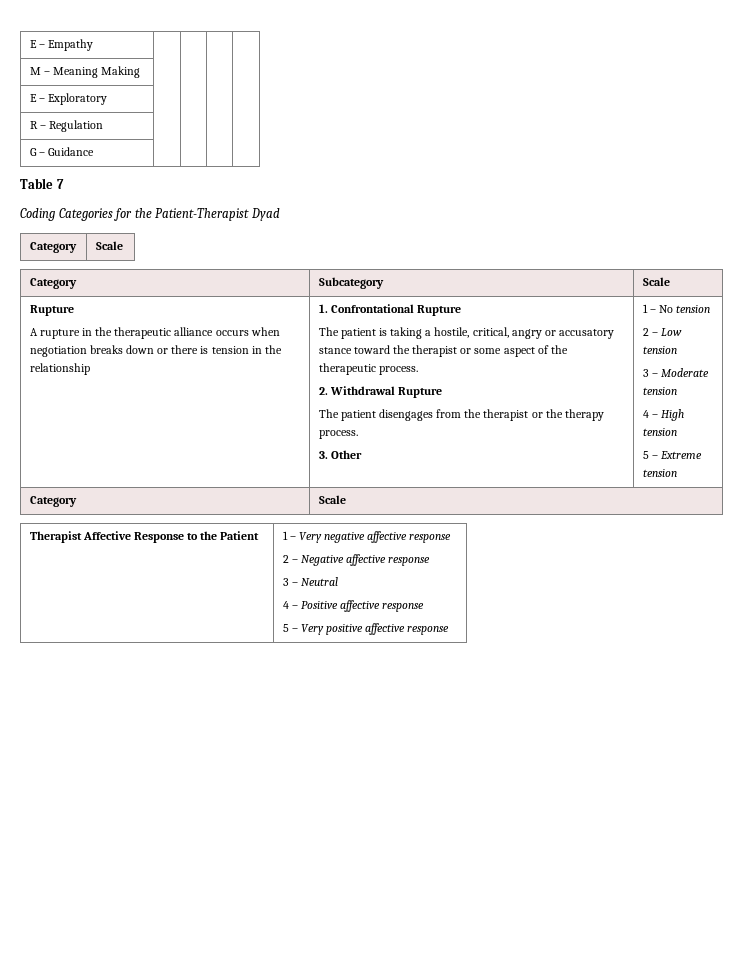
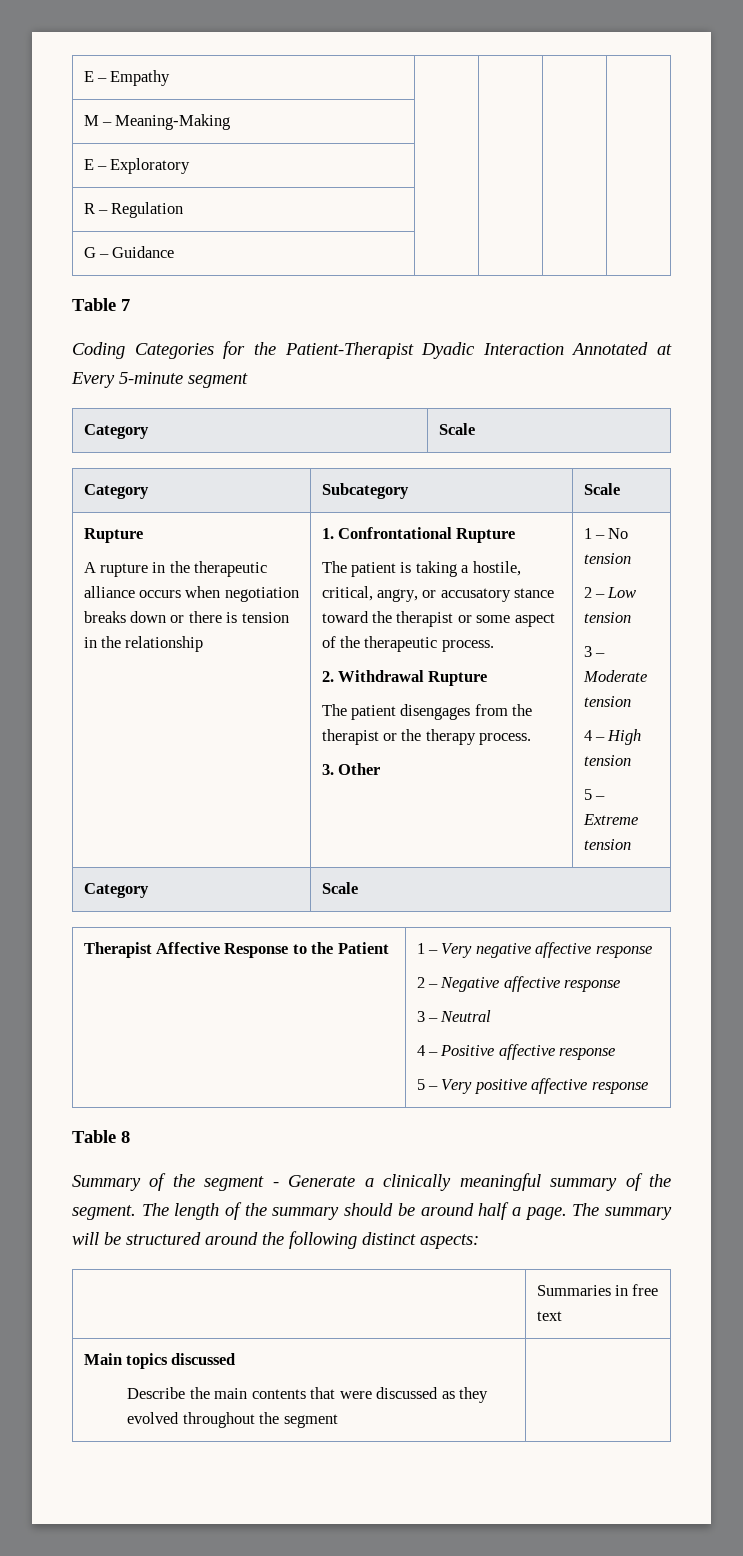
- M – Meaning Making | | | |
+ M – Meaning-Making | | | |
- Coding Categories for the Patient-Therapist Dyad
+ Coding Categories for the Patient-Therapist Dyadic Interaction Annotated at Every 5-minute segment
- The patient is taking a hostile, critical, angry or accusatory stance toward the therapist or some aspect of the therapeutic process.
+ The patient is taking a hostile, critical, angry, or accusatory stance toward the therapist or some aspect of the therapeutic process.
+ Table 8
+ Summary of the segment - Generate a clinically meaningful summary of the segment. The length of the summary should be around half a page. The summary will be structured around the following distinct aspects:
+ | Summaries in free text
+ Main topics discussed
+ Describe the main contents that were discussed as they evolved throughout the segment |

